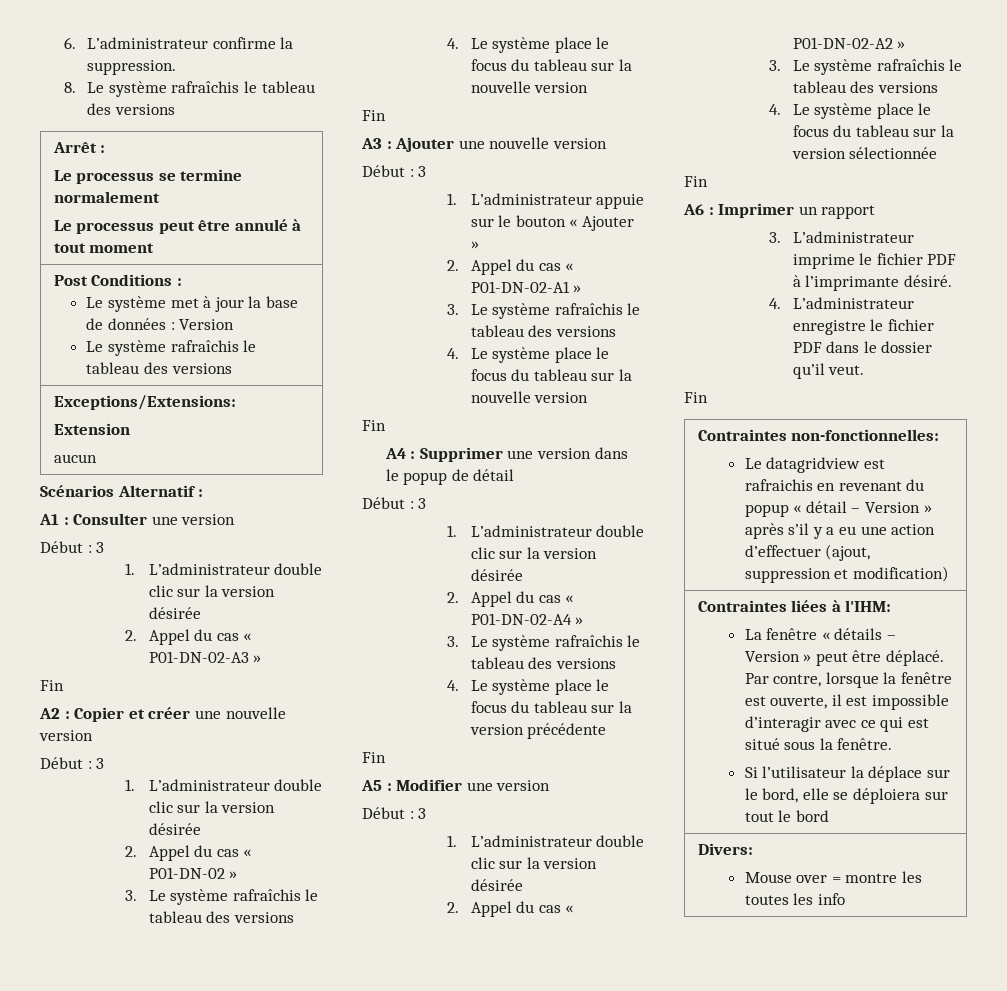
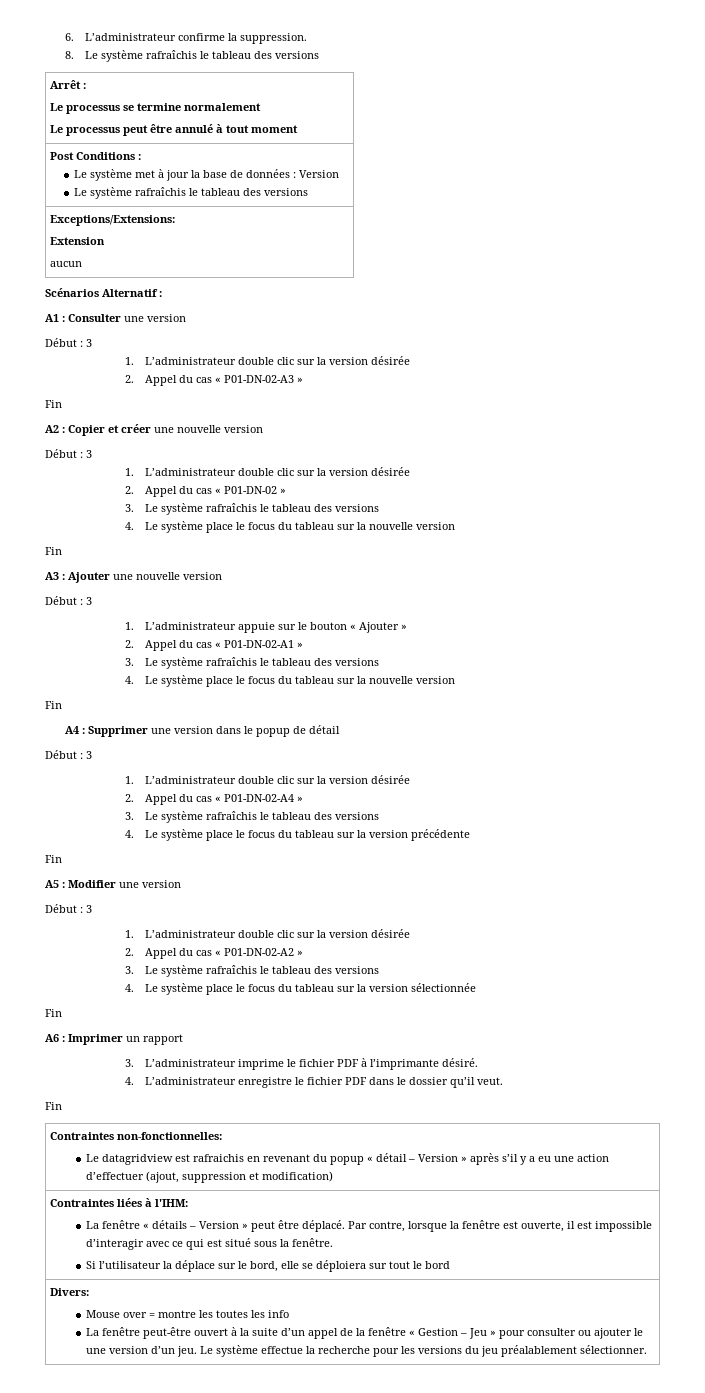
+ La fenêtre peut-être ouvert à la suite d’un appel de la fenêtre « Gestion – Jeu » pour consulter ou ajouter le une version d’un jeu. Le système effectue la recherche pour les versions du jeu préalablement sélectionner.

